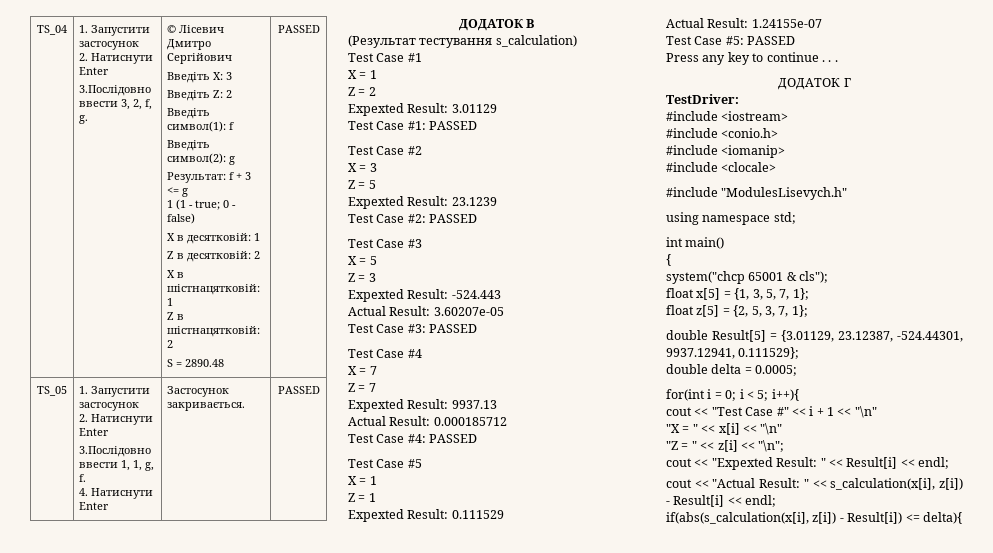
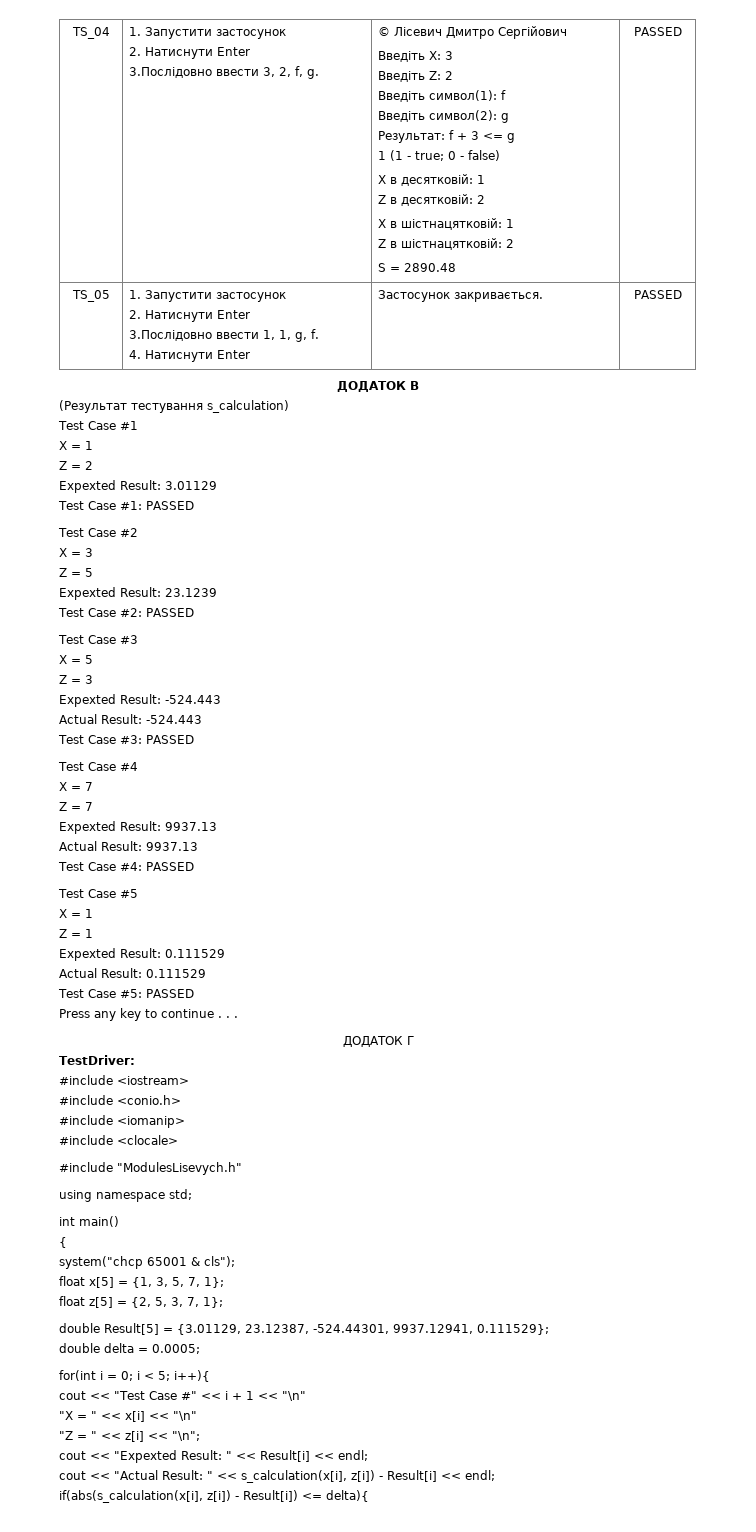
- Actual Result: 3.60207e-05
+ Actual Result: -524.443
- Actual Result: 0.000185712
+ Actual Result: 9937.13
- Actual Result: 1.24155e-07
+ Actual Result: 0.111529

